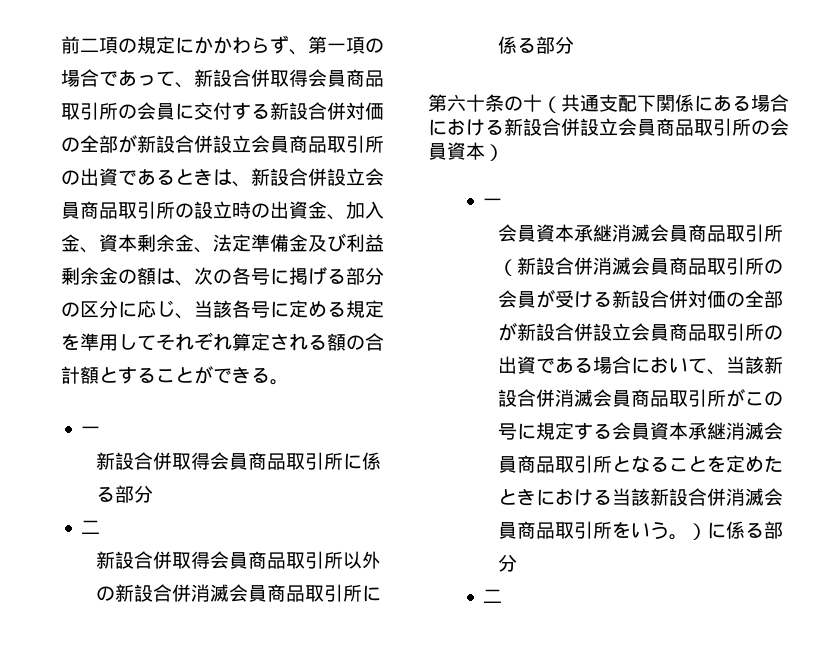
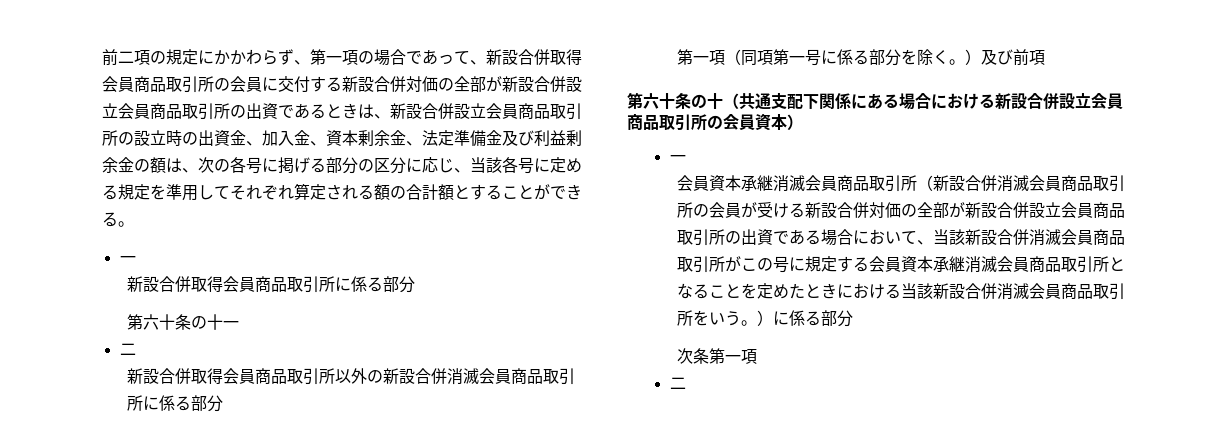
+ 第六十条の十一
+ 第一項（同項第一号に係る部分を除く。）及び前項
+ 次条第一項

